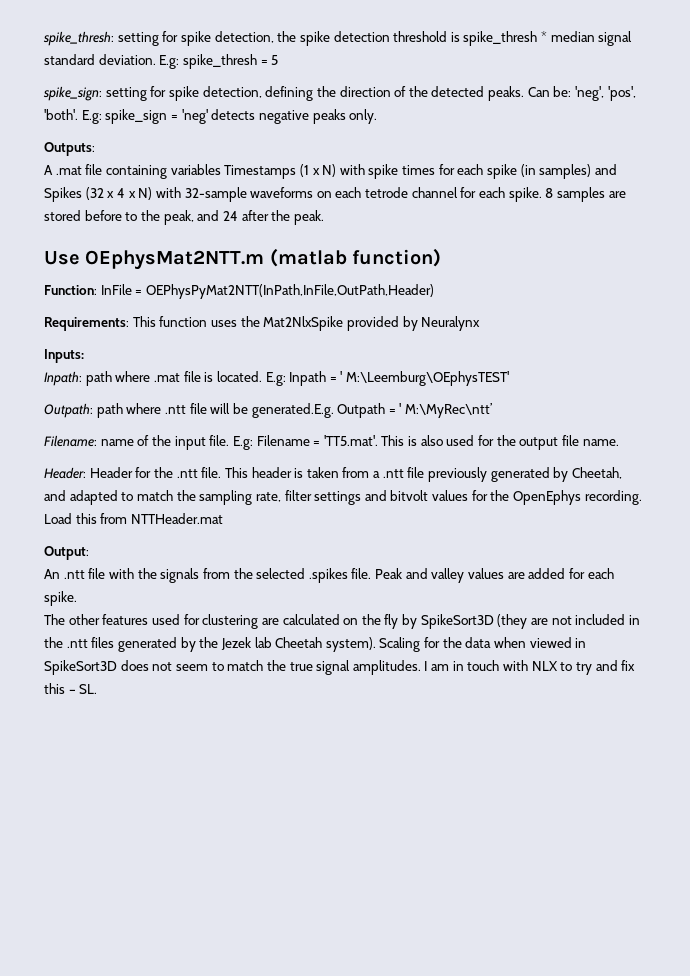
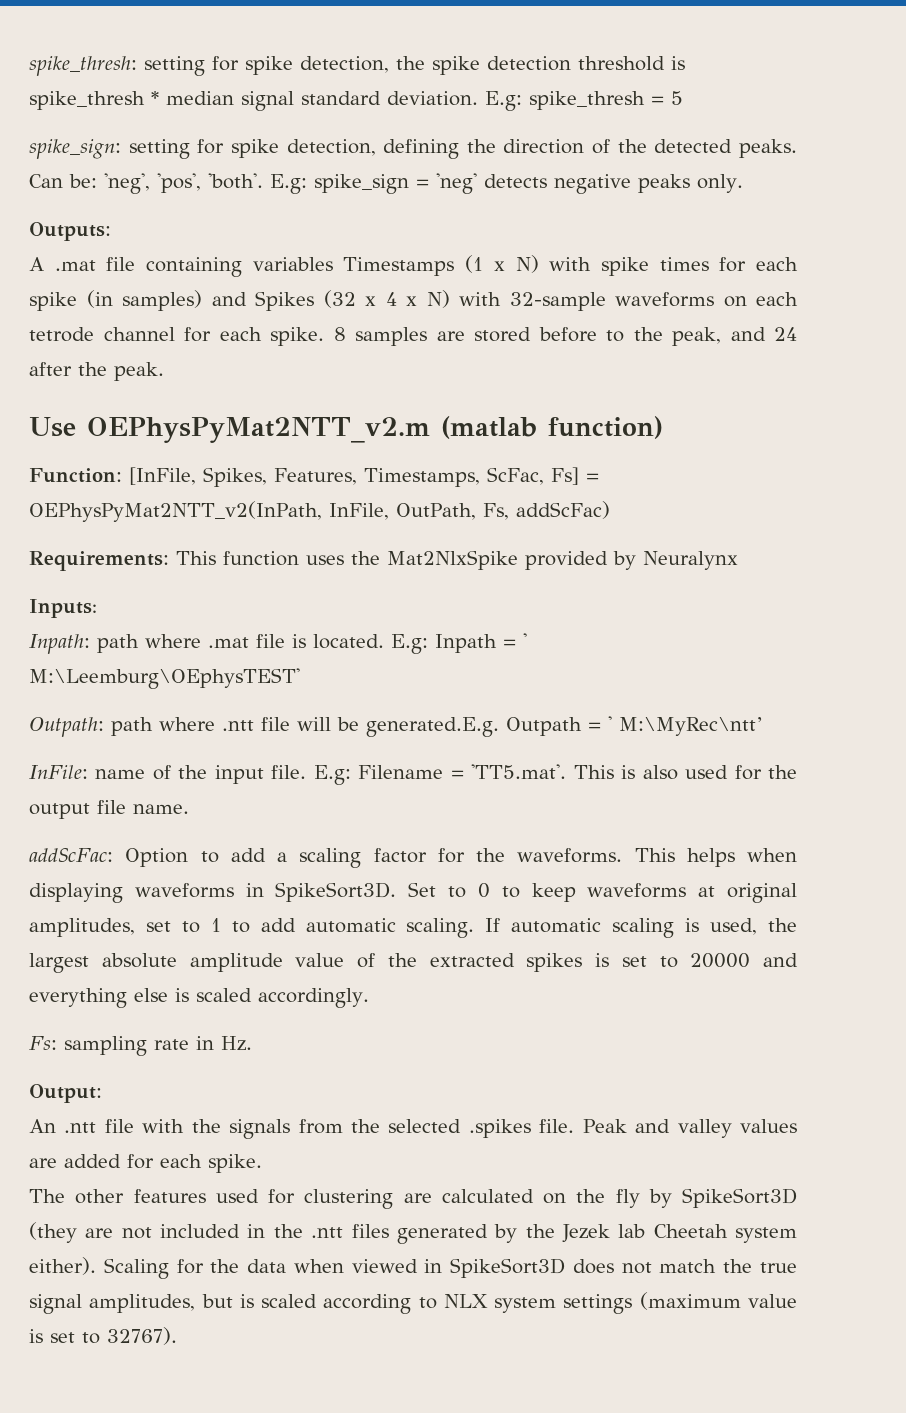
- Use OEphysMat2NTT.m (matlab function)
+ Use OEPhysPyMat2NTT_v2.m (matlab function)
- Function: InFile = OEPhysPyMat2NTT(InPath,InFile,OutPath,Header)
+ Function: [InFile, Spikes, Features, Timestamps, ScFac, Fs] = OEPhysPyMat2NTT_v2(InPath, InFile, OutPath, Fs, addScFac)
- Filename: name of the input file.
+ InFile: name of the input file.
- Header: Header for the .ntt file. This header is taken from a .ntt file previously generated by Cheetah, and adapted to match the sampling rate, filter settings and bitvolt values for the OpenEphys recording. Load this from NTTHeader.mat
+ addScFac: Option to add a scaling factor for the waveforms. This helps when displaying waveforms in SpikeSort3D. Set to 0 to keep waveforms at original amplitudes, set to 1 to add automatic scaling. If automatic scaling is used, the largest absolute amplitude value of the extracted spikes is set to 20000 and everything else is scaled accordingly.
+ Fs: sampling rate in Hz.
- The other features used for clustering are calculated on the fly by SpikeSort3D (they are not included in the .ntt files generated by the Jezek lab Cheetah system).
+ The other features used for clustering are calculated on the fly by SpikeSort3D (they are not included in the .ntt files generated by the Jezek lab Cheetah system either).
- Scaling for the data when viewed in SpikeSort3D does not seem to match the true signal amplitudes. I am in touch with NLX to try and fix this – SL.
+ Scaling for the data when viewed in SpikeSort3D does not match the true signal amplitudes, but is scaled according to NLX system settings (maximum value is set to 32767).

